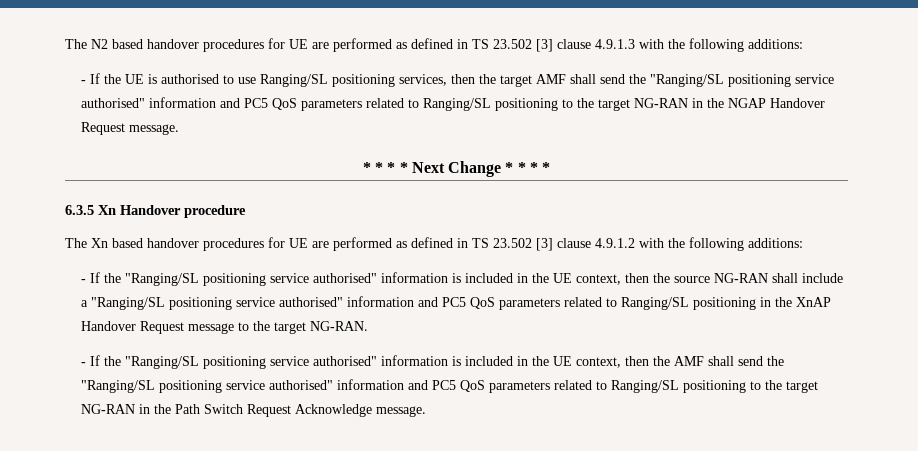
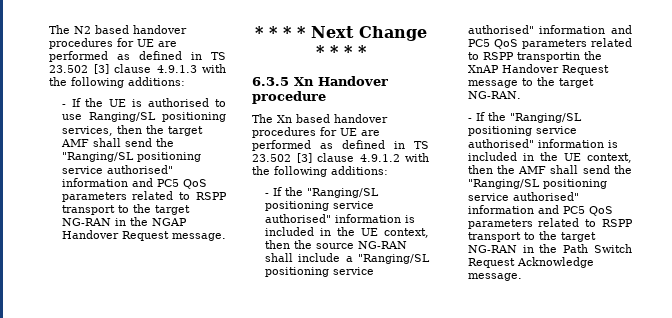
- - If the UE is authorised to use Ranging/SL positioning services, then the target AMF shall send the "Ranging/SL positioning service authorised" information and PC5 QoS parameters related to Ranging/SL positioning to the target NG-RAN in the NGAP Handover Request message.
+ - If the UE is authorised to use Ranging/SL positioning services, then the target AMF shall send the "Ranging/SL positioning service authorised" information and PC5 QoS parameters related to RSPP transport to the target NG-RAN in the NGAP Handover Request message.
- - If the "Ranging/SL positioning service authorised" information is included in the UE context, then the source NG-RAN shall include a "Ranging/SL positioning service authorised" information and PC5 QoS parameters related to Ranging/SL positioning in the XnAP Handover Request message to the target NG-RAN.
+ - If the "Ranging/SL positioning service authorised" information is included in the UE context, then the source NG-RAN shall include a "Ranging/SL positioning service authorised" information and PC5 QoS parameters related to RSPP transportin the XnAP Handover Request message to the target NG-RAN.
- - If the "Ranging/SL positioning service authorised" information is included in the UE context, then the AMF shall send the "Ranging/SL positioning service authorised" information and PC5 QoS parameters related to Ranging/SL positioning to the target NG-RAN in the Path Switch Request Acknowledge message.
+ - If the "Ranging/SL positioning service authorised" information is included in the UE context, then the AMF shall send the "Ranging/SL positioning service authorised" information and PC5 QoS parameters related to RSPP transport to the target NG-RAN in the Path Switch Request Acknowledge message.

